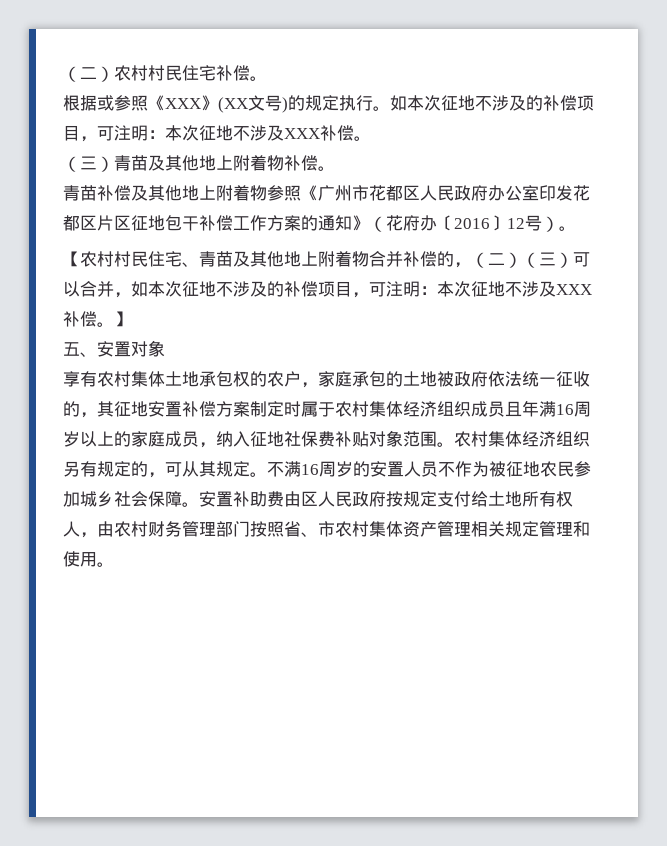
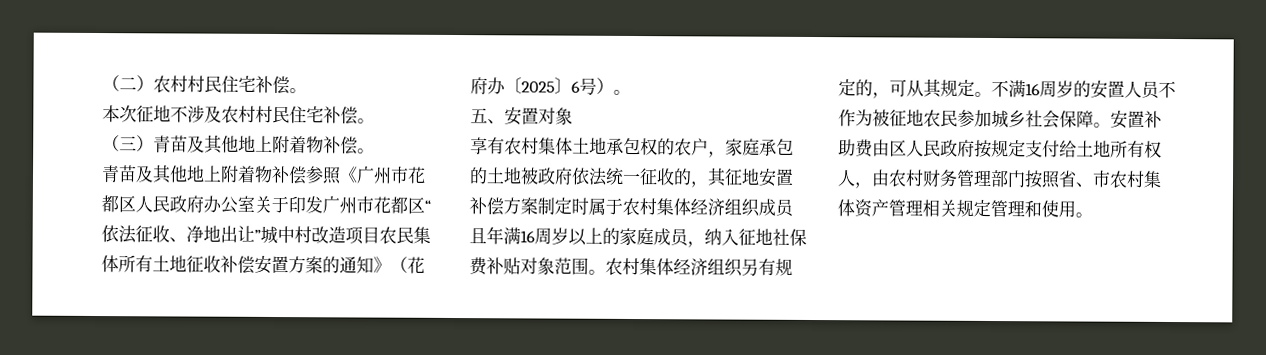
- 根据或参照《XXX》(XX文号)的规定执行。如本次征地不涉及的补偿项目，可注明：本次征地不涉及XXX补偿。
+ 本次征地不涉及农村村民住宅补偿。
- 青苗补偿及其他地上附着物参照《广州市花都区人民政府办公室印发花都区片区征地包干补偿工作方案的通知》（花府办〔2016〕12号）。
+ 青苗及其他地上附着物补偿参照《广州市花都区人民政府办公室关于印发广州市花都区“依法征收、净地出让”城中村改造项目农民集体所有土地征收补偿安置方案的通知》（花府办〔2025〕6号）。
- 【农村村民住宅、青苗及其他地上附着物合并补偿的，（二）（三）可以合并，如本次征地不涉及的补偿项目，可注明：本次征地不涉及XXX补偿。】

